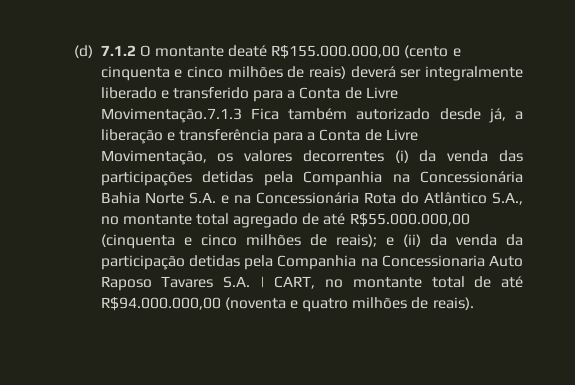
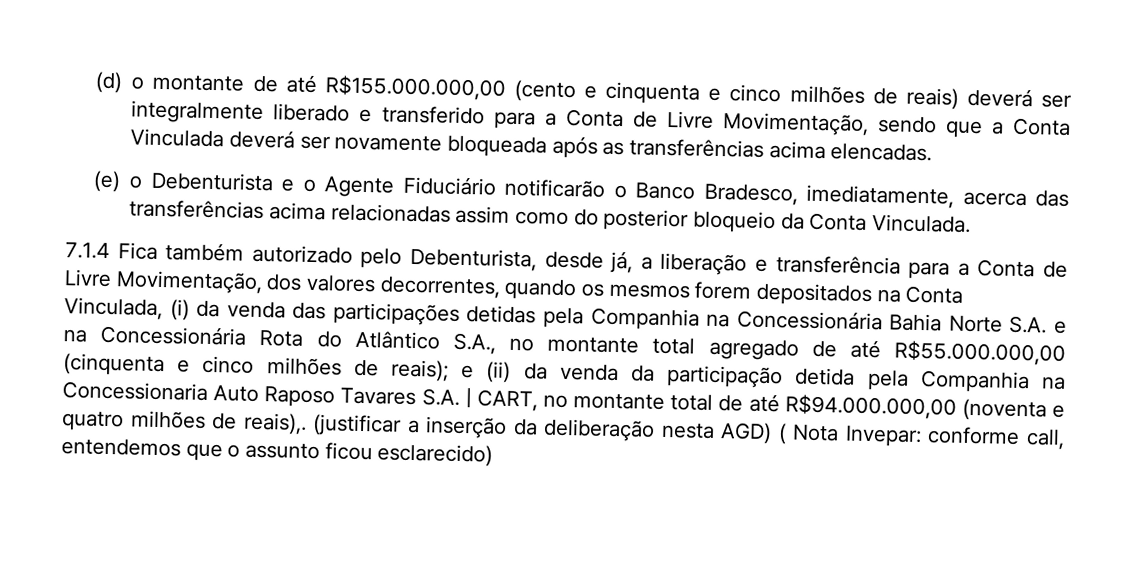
- (d) 7.1.2 O montante deaté R$155.000.000,00 (cento e cinquenta e cinco milhões de reais) deverá ser integralmente liberado e transferido para a Conta de Livre Movimentação.7.1.3 Fica também autorizado desde já, a liberação e transferência para a Conta de Livre Movimentação, os valores decorrentes (i) da venda das participações detidas pela Companhia na Concessionária Bahia Norte S.A. e na Concessionária Rota do Atlântico S.A., no montante total agregado de até R$55.000.000,00 (cinquenta e cinco milhões de reais);
+ (d) o montante de até R$155.000.000,00 (cento e cinquenta e cinco milhões de reais) deverá ser integralmente liberado e transferido para a Conta de Livre Movimentação, sendo que a Conta Vinculada deverá ser novamente bloqueada após as transferências acima elencadas.
+ (e) o Debenturista e o Agente Fiduciário notificarão o Banco Bradesco, imediatamente, acerca das transferências acima relacionadas assim como do posterior bloqueio da Conta Vinculada.
+ 7.1.4 Fica também autorizado pelo Debenturista, desde já, a liberação e transferência para a Conta de Livre Movimentação, dos valores decorrentes, quando os mesmos forem depositados na Conta Vinculada, (i) da venda das participações detidas pela Companhia na Concessionária Bahia Norte S.A. e na Concessionária Rota do Atlântico S.A., no montante total agregado de até R$55.000.000,00 (cinquenta e cinco milhões de reais);
- e (ii) da venda da participação detidas pela Companhia na Concessionaria Auto Raposo Tavares S.A. | CART, no montante total de até R$94.000.000,00 (noventa e quatro milhões de reais).
+ e (ii) da venda da participação detida pela Companhia na Concessionaria Auto Raposo Tavares S.A. | CART, no montante total de até R$94.000.000,00 (noventa e quatro milhões de reais),. (justificar a inserção da deliberação nesta AGD) ( Nota Invepar: conforme call, entendemos que o assunto ficou esclarecido)

